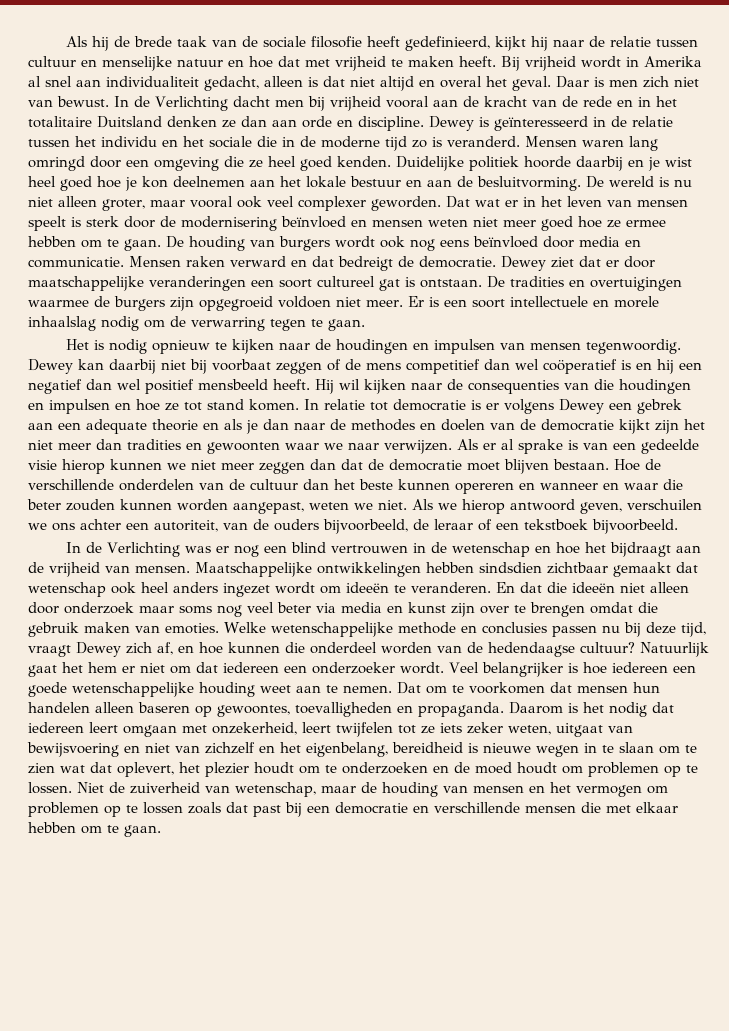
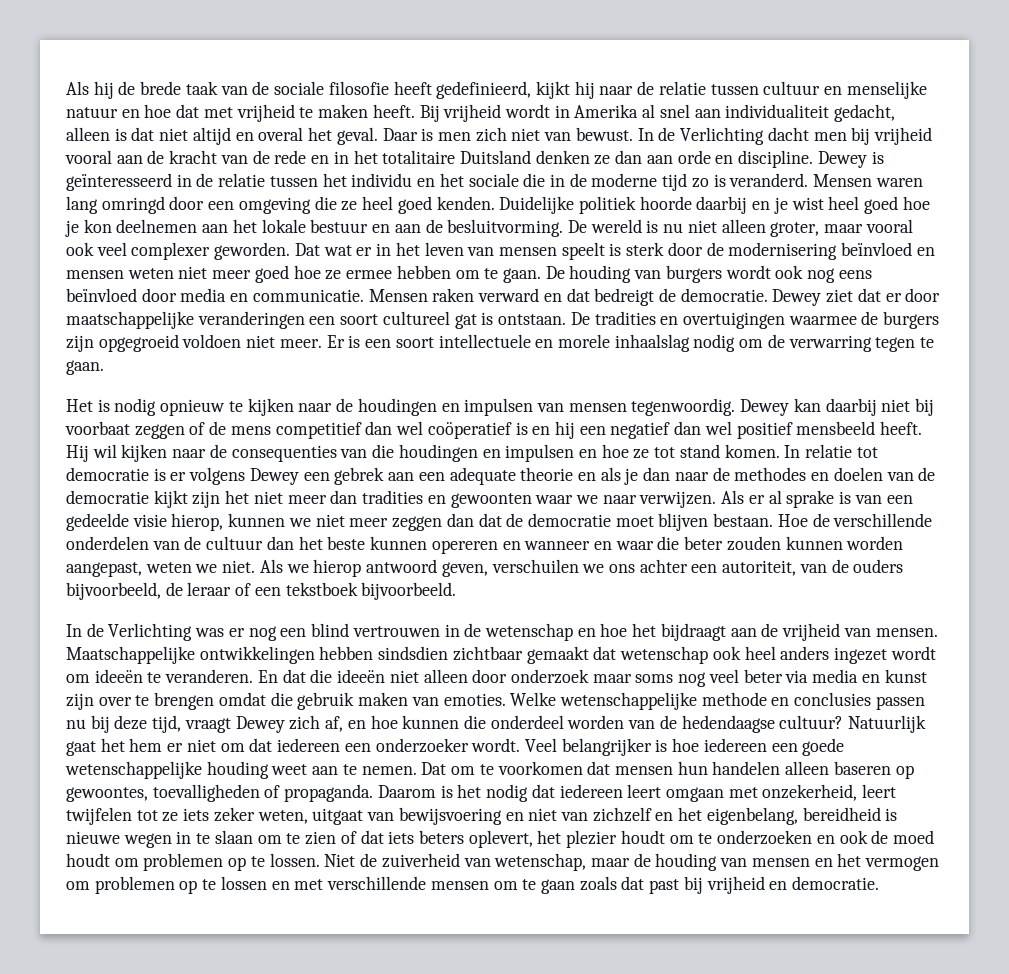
- Als er al sprake is van een gedeelde visie hierop kunnen we niet meer zeggen dan dat de democratie moet blijven bestaan.
+ Als er al sprake is van een gedeelde visie hierop, kunnen we niet meer zeggen dan dat de democratie moet blijven bestaan.
- Dat om te voorkomen dat mensen hun handelen alleen baseren op gewoontes, toevalligheden en propaganda.
+ Dat om te voorkomen dat mensen hun handelen alleen baseren op gewoontes, toevalligheden of propaganda.
- Daarom is het nodig dat iedereen leert omgaan met onzekerheid, leert twijfelen tot ze iets zeker weten, uitgaat van bewijsvoering en niet van zichzelf en het eigenbelang, bereidheid is nieuwe wegen in te slaan om te zien wat dat oplevert, het plezier houdt om te onderzoeken en de moed houdt om problemen op te lossen.
+ Daarom is het nodig dat iedereen leert omgaan met onzekerheid, leert twijfelen tot ze iets zeker weten, uitgaat van bewijsvoering en niet van zichzelf en het eigenbelang, bereidheid is nieuwe wegen in te slaan om te zien of dat iets beters oplevert, het plezier houdt om te onderzoeken en ook de moed houdt om problemen op te lossen.
- Niet de zuiverheid van wetenschap, maar de houding van mensen en het vermogen om problemen op te lossen zoals dat past bij een democratie en verschillende mensen die met elkaar hebben om te gaan.
+ Niet de zuiverheid van wetenschap, maar de houding van mensen en het vermogen om problemen op te lossen en met verschillende mensen om te gaan zoals dat past bij vrijheid en democratie.

